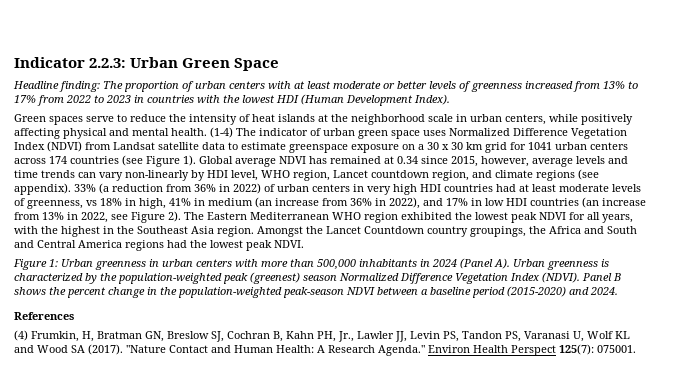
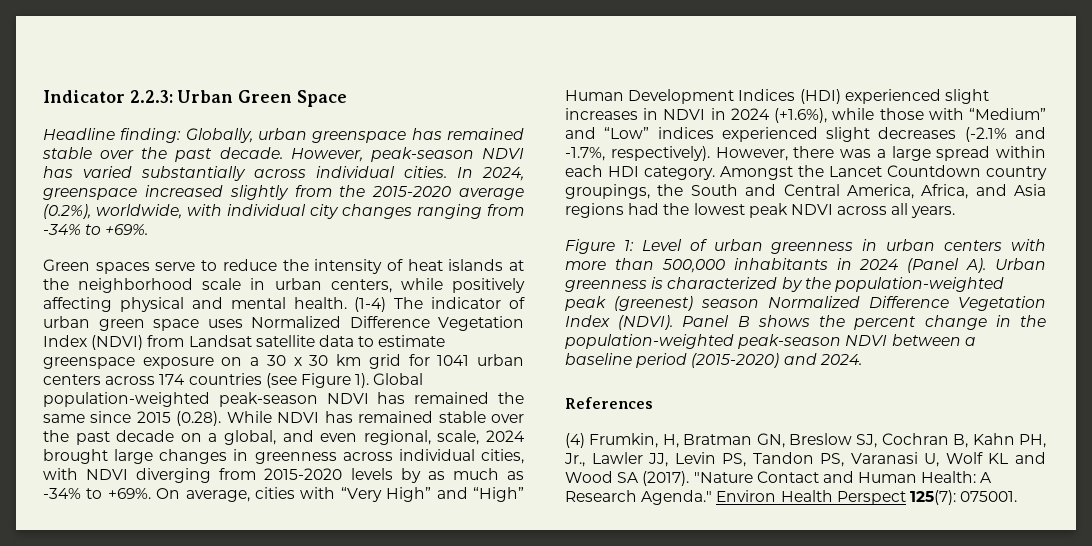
- Headline finding: The proportion of urban centers with at least moderate or better levels of greenness increased from 13% to 17% from 2022 to 2023 in countries with the lowest HDI (Human Development Index).
+ Headline finding: Globally, urban greenspace has remained stable over the past decade. However, peak-season NDVI has varied substantially across individual cities. In 2024, greenspace increased slightly from the 2015-2020 average (0.2%), worldwide, with individual city changes ranging from -34% to +69%.
- Global average NDVI has remained at 0.34 since 2015, however, average levels and time trends can vary non-linearly by HDI level, WHO region, Lancet countdown region, and climate regions (see appendix). 33% (a reduction from 36% in 2022) of urban centers in very high HDI countries had at least moderate levels of greenness, vs 18% in high, 41% in medium (an increase from 36% in 2022), and 17% in low HDI countries (an increase from 13% in 2022, see Figure 2). The Eastern Mediterranean WHO region exhibited the lowest peak NDVI for all years, with the highest in the Southeast Asia region.
+ Global population-weighted peak-season NDVI has remained the same since 2015 (0.28). While NDVI has remained stable over the past decade on a global, and even regional, scale, 2024 brought large changes in greenness across individual cities, with NDVI diverging from 2015-2020 levels by as much as -34% to +69%. On average, cities with “Very High” and “High” Human Development Indices (HDI) experienced slight increases in NDVI in 2024 (+1.6%), while those with “Medium” and “Low” indices experienced slight decreases (-2.1% and -1.7%, respectively). However, there was a large spread within each HDI category.
- Amongst the Lancet Countdown country groupings, the Africa and South and Central America regions had the lowest peak NDVI.
+ Amongst the Lancet Countdown country groupings, the South and Central America, Africa, and Asia regions had the lowest peak NDVI across all years.
- Figure 1: Urban greenness in urban centers with more than 500,000 inhabitants in 2024 (Panel A). Urban greenness is characterized by the population-weighted peak (greenest) season Normalized Difference Vegetation Index (NDVI).
+ Figure 1: Level of urban greenness in urban centers with more than 500,000 inhabitants in 2024 (Panel A). Urban greenness is characterized by the population-weighted peak (greenest) season Normalized Difference Vegetation Index (NDVI).

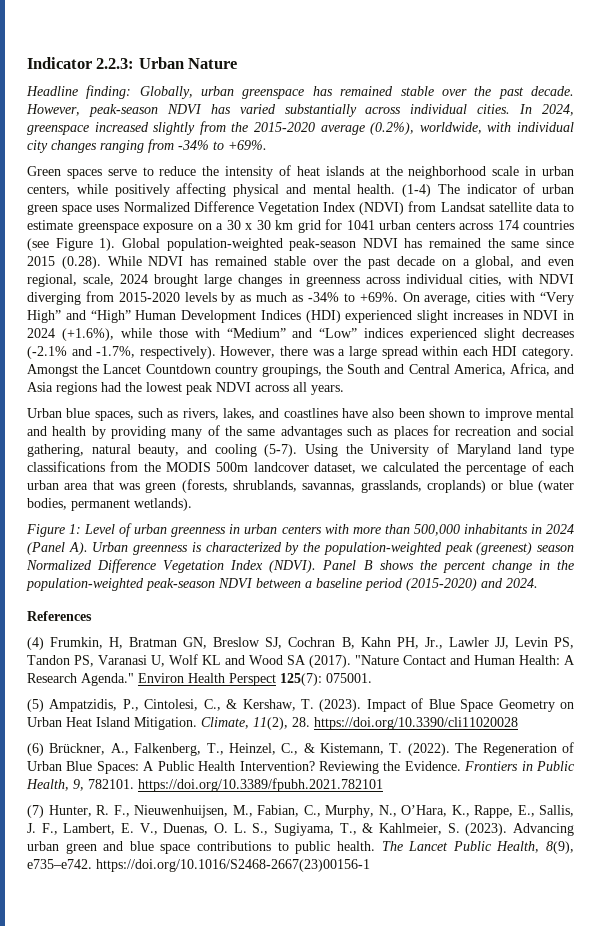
- Indicator 2.2.3: Urban Green Space
+ Indicator 2.2.3: Urban Nature
+ Urban blue spaces, such as rivers, lakes, and coastlines have also been shown to improve mental and health by providing many of the same advantages such as places for recreation and social gathering, natural beauty, and cooling (5-7). Using the University of Maryland land type classifications from the MODIS 500m landcover dataset, we calculated the percentage of each urban area that was green (forests, shrublands, savannas, grasslands, croplands) or blue (water bodies, permanent wetlands).
+ (5) Ampatzidis, P., Cintolesi, C., & Kershaw, T. (2023). Impact of Blue Space Geometry on Urban Heat Island Mitigation. Climate, 11(2), 28. https://doi.org/10.3390/cli11020028
+ (6) Brückner, A., Falkenberg, T., Heinzel, C., & Kistemann, T. (2022). The Regeneration of Urban Blue Spaces: A Public Health Intervention? Reviewing the Evidence. Frontiers in Public Health, 9, 782101. https://doi.org/10.3389/fpubh.2021.782101
+ (7) Hunter, R. F., Nieuwenhuijsen, M., Fabian, C., Murphy, N., O’Hara, K., Rappe, E., Sallis, J. F., Lambert, E. V., Duenas, O. L. S., Sugiyama, T., & Kahlmeier, S. (2023). Advancing urban green and blue space contributions to public health. The Lancet Public Health, 8(9), e735–e742. https://doi.org/10.1016/S2468-2667(23)00156-1

